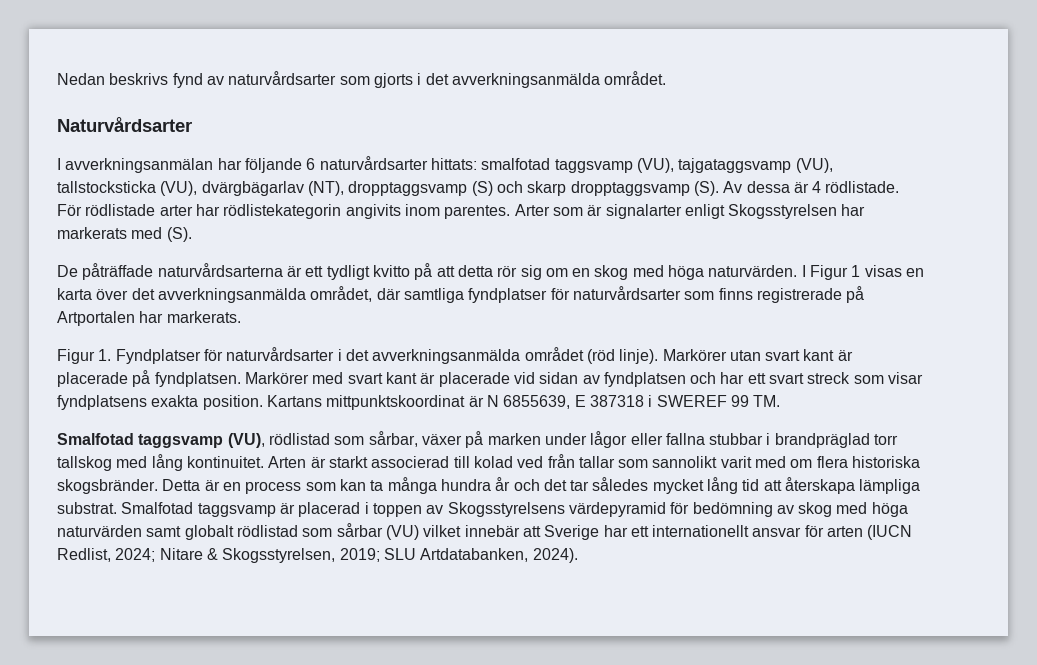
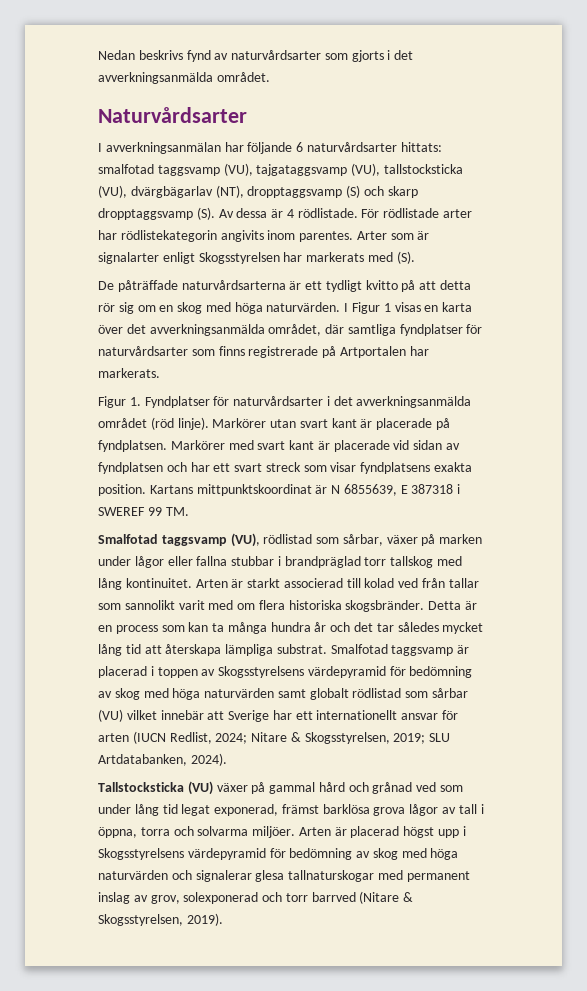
+ Tallstocksticka (VU) växer på gammal hård och grånad ved som under lång tid legat exponerad, främst barklösa grova lågor av tall i öppna, torra och solvarma miljöer. Arten är placerad högst upp i Skogsstyrelsens värdepyramid för bedömning av skog med höga naturvärden och signalerar glesa tallnaturskogar med permanent inslag av grov, solexponerad och torr barrved (Nitare & Skogsstyrelsen, 2019).

